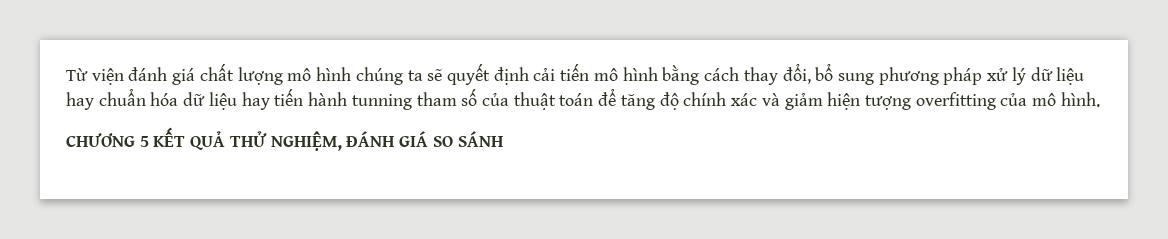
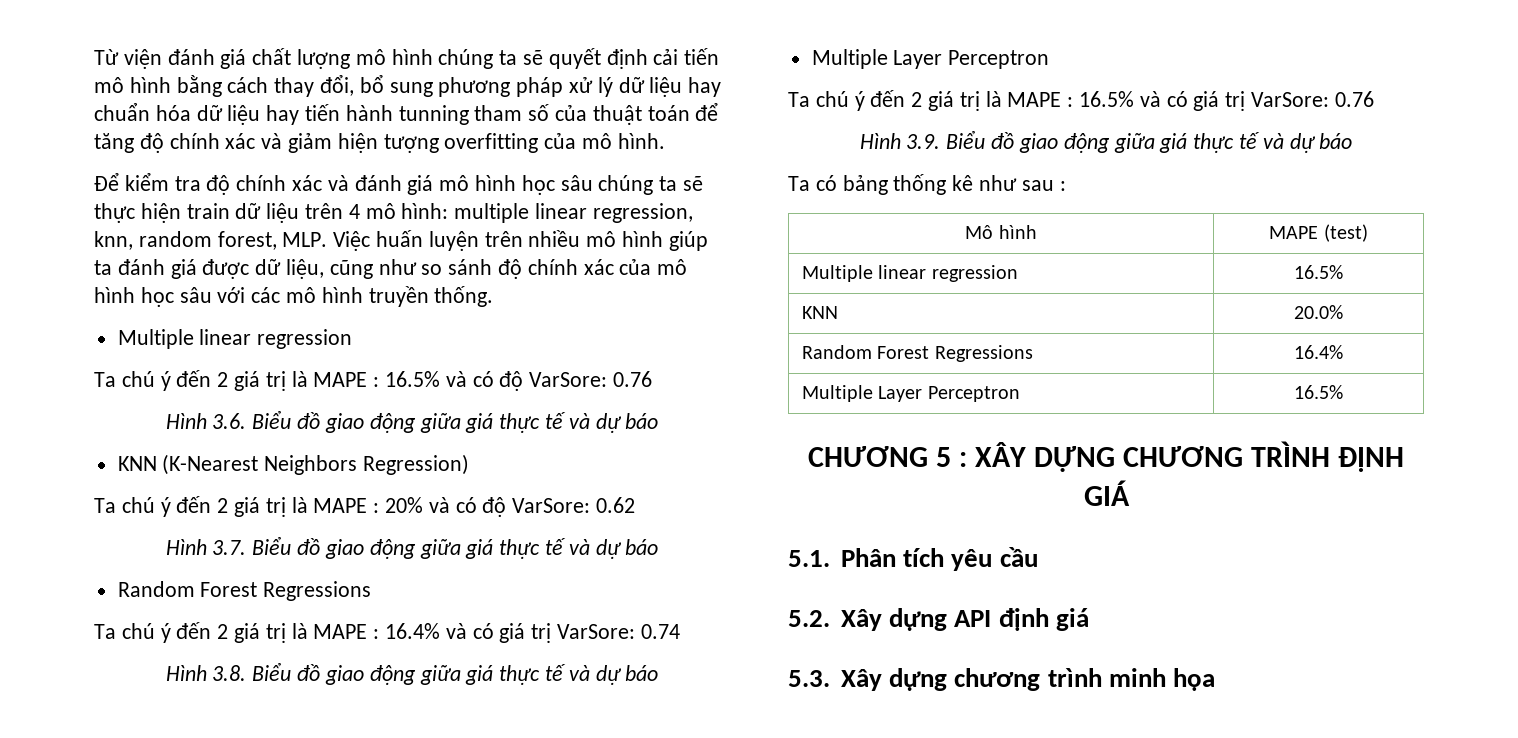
- CHƯƠNG 5 KẾT QUẢ THỬ NGHIỆM, ĐÁNH GIÁ SO SÁNH
+ Để kiểm tra độ chính xác và đánh giá mô hình học sâu chúng ta sẽ thực hiện train dữ liệu trên 4 mô hình: multiple linear regression, knn, random forest, MLP. Việc huấn luyện trên nhiều mô hình giúp ta đánh giá được dữ liệu, cũng như so sánh độ chính xác của mô hình học sâu với các mô hình truyền thống.
+ Multiple linear regression
+ Ta chú ý đến 2 giá trị là MAPE : 16.5% và có độ VarSore: 0.76
+ Hình 3.6. Biểu đồ giao động giữa giá thực tế và dự báo
+ KNN (K-Nearest Neighbors Regression)
+ Ta chú ý đến 2 giá trị là MAPE : 20% và có độ VarSore: 0.62
+ Hình 3.7. Biểu đồ giao động giữa giá thực tế và dự báo
+ Random Forest Regressions
+ Ta chú ý đến 2 giá trị là MAPE : 16.4% và có giá trị VarSore: 0.74
+ Hình 3.8. Biểu đồ giao động giữa giá thực tế và dự báo
+ Multiple Layer Perceptron
+ Ta chú ý đến 2 giá trị là MAPE : 16.5% và có giá trị VarSore: 0.76
+ Hình 3.9. Biểu đồ giao động giữa giá thực tế và dự báo
+ Ta có bảng thống kê như sau :
+ Mô hình | MAPE (test)
+ Multiple linear regression | 16.5%
+ KNN | 20.0%
+ Random Forest Regressions | 16.4%
+ Multiple Layer Perceptron | 16.5%
+ CHƯƠNG 5 : XÂY DỰNG CHƯƠNG TRÌNH ĐỊNH GIÁ
+ 5.1. Phân tích yêu cầu
+ 5.2. Xây dựng API định giá
+ 5.3. Xây dựng chương trình minh họa

